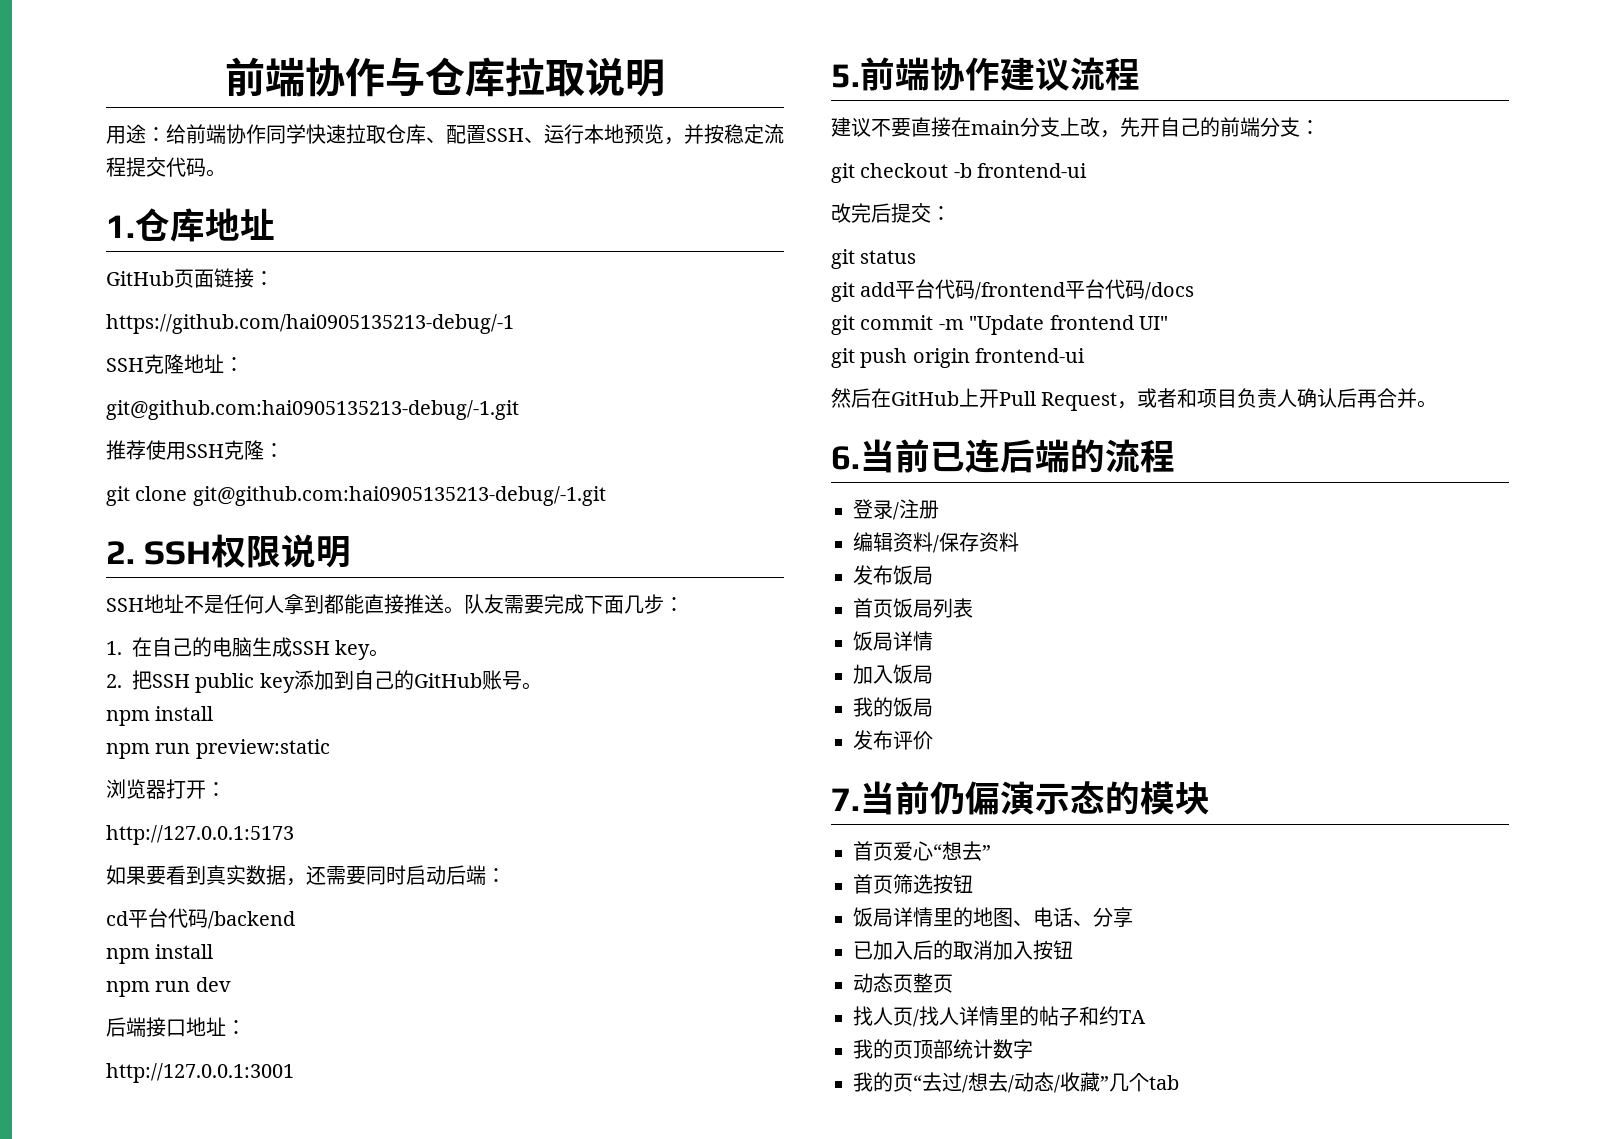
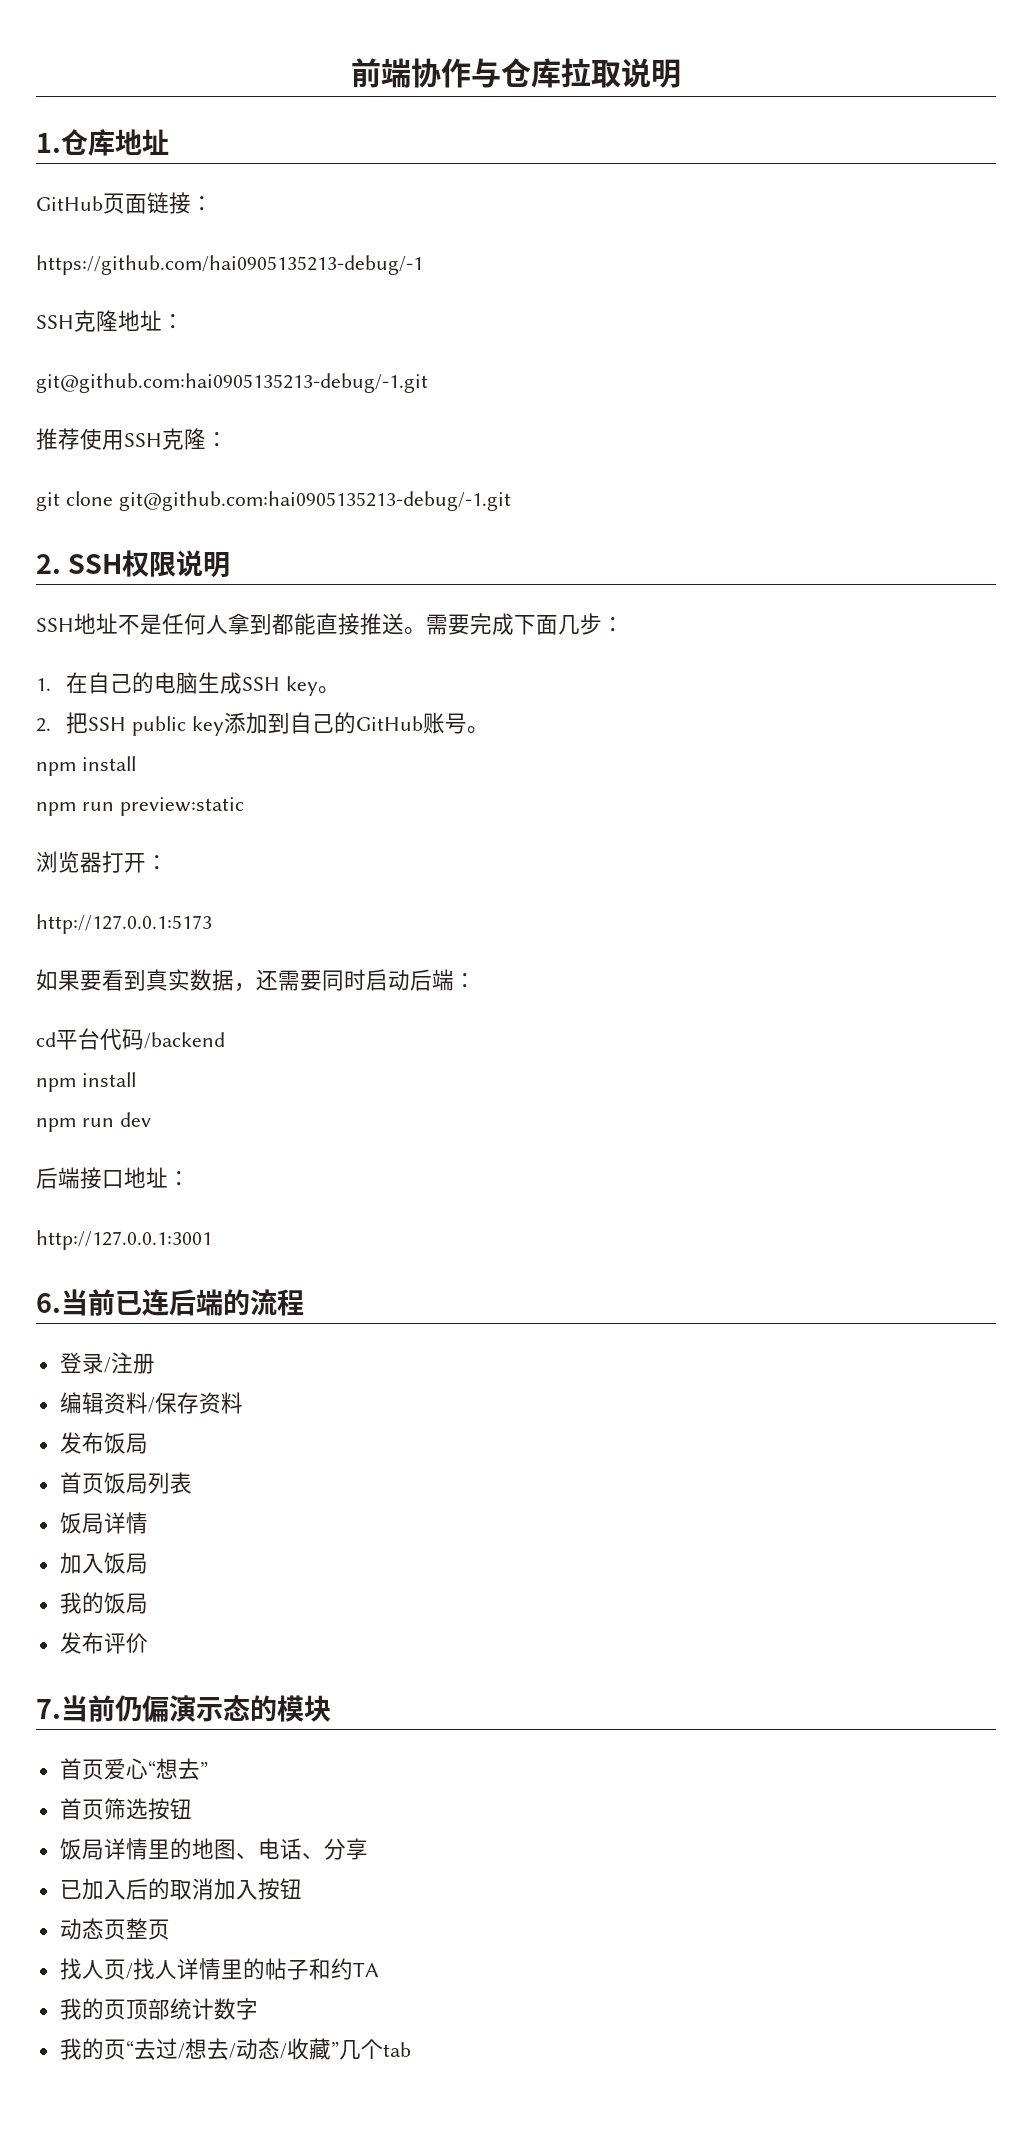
- 用途：给前端协作同学快速拉取仓库、配置SSH、运行本地预览，并按稳定流程提交代码。
- 队友需要完成下面几步：
+ 需要完成下面几步：
- 5.前端协作建议流程
- 建议不要直接在main分支上改，先开自己的前端分支：
- git checkout -b frontend-ui
- 改完后提交：
- git status
- git add平台代码/frontend平台代码/docs
- git commit -m "Update frontend UI"
- git push origin frontend-ui
- 然后在GitHub上开Pull Request，或者和项目负责人确认后再合并。

